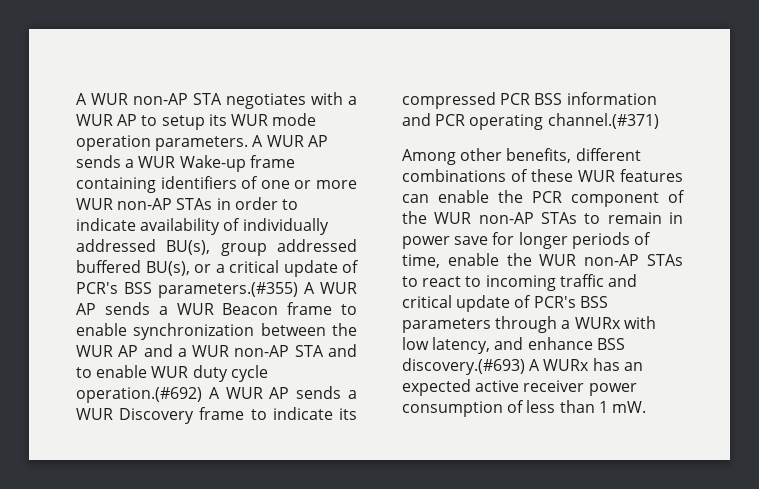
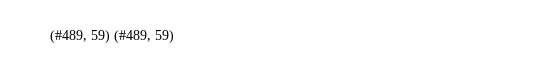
- A WUR non-AP STA negotiates with a WUR AP to setup its WUR mode operation parameters. A WUR AP sends a WUR Wake-up frame containing identifiers of one or more WUR non-AP STAs in order to indicate availability of individually addressed BU(s), group addressed buffered BU(s), or a critical update of PCR's BSS parameters.(#355) A WUR AP sends a WUR Beacon frame to enable synchronization between the WUR AP and a WUR non-AP STA and to enable WUR duty cycle operation.(#692) A WUR AP sends a WUR Discovery frame to indicate its compressed PCR BSS information and PCR operating channel.(#371)
- Among other benefits, different combinations of these WUR features can enable the PCR component of the WUR non-AP STAs to remain in power save for longer periods of time, enable the WUR non-AP STAs to react to incoming traffic and critical update of PCR's BSS parameters through a WURx with low latency, and enhance BSS discovery.(#693) A WURx has an expected active receiver power consumption of less than 1 mW.
+ (#489, 59) (#489, 59)

